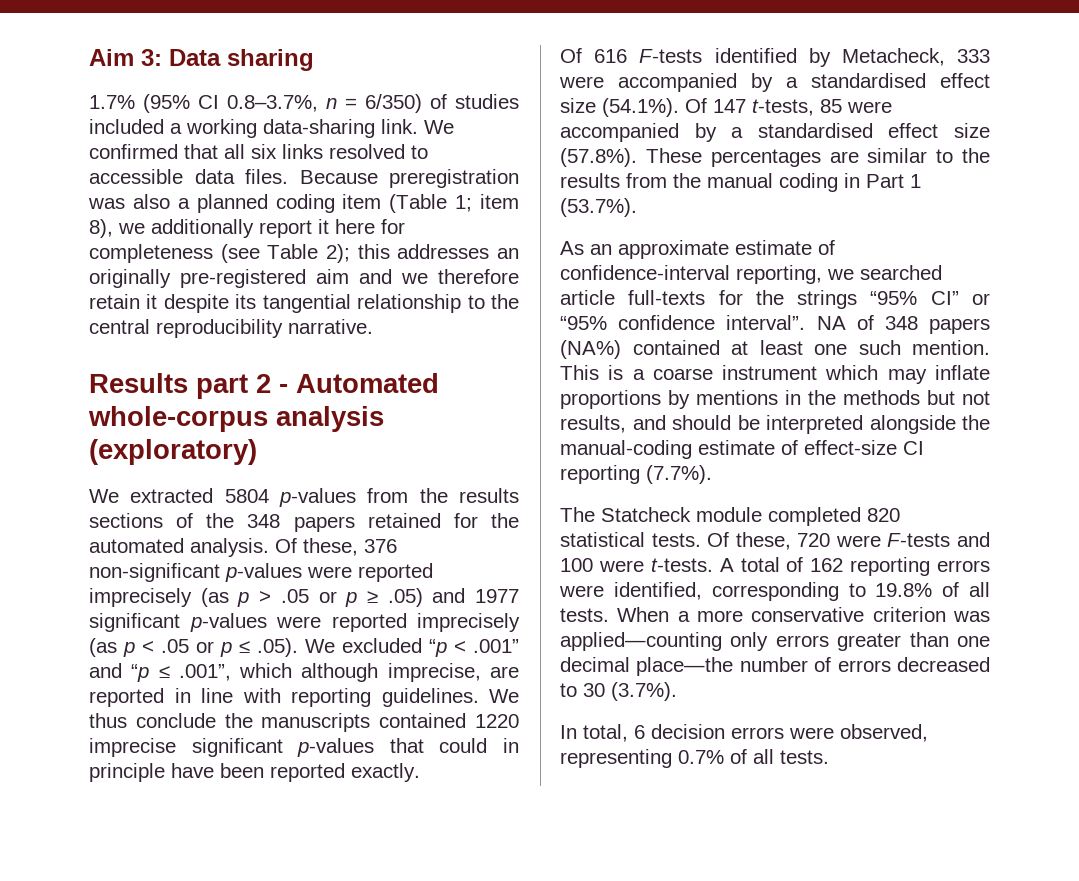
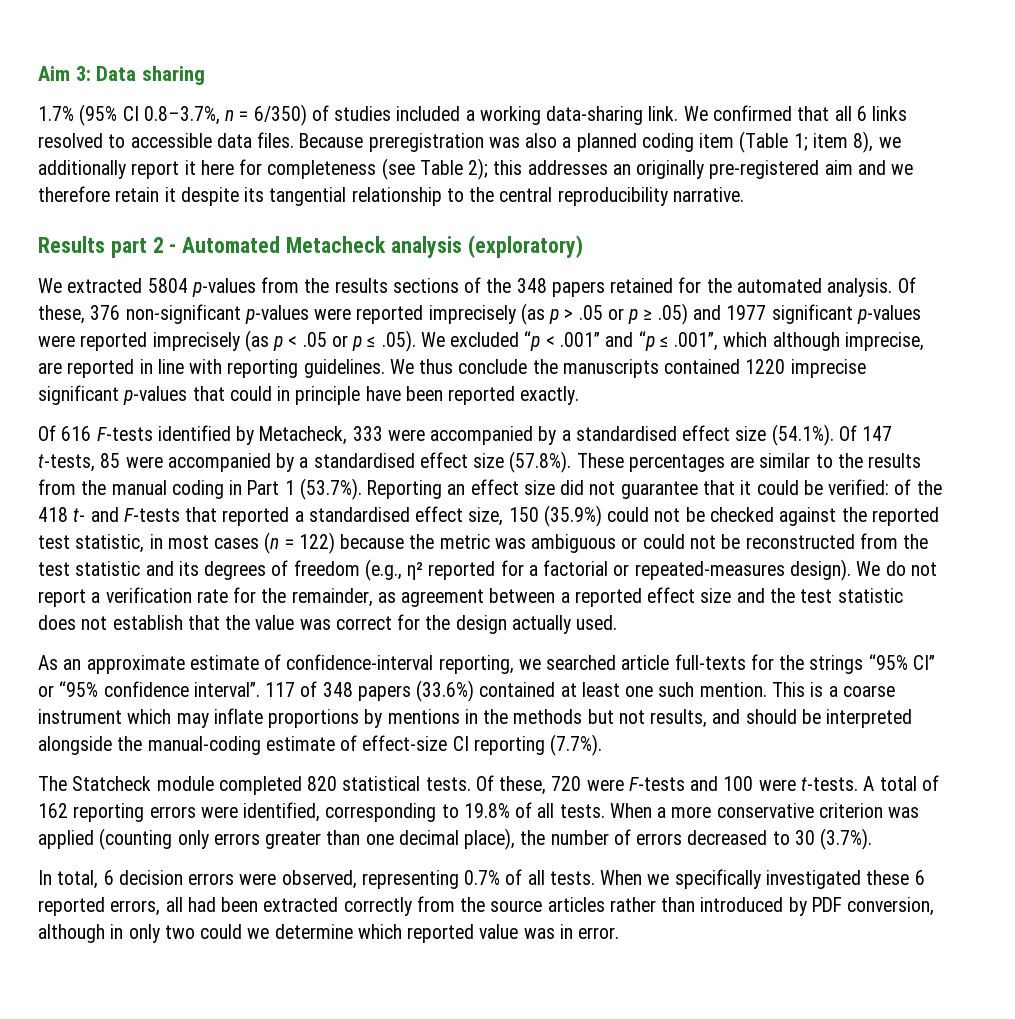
- We confirmed that all six links resolved to accessible data files.
+ We confirmed that all 6 links resolved to accessible data files.
- Results part 2 - Automated whole-corpus analysis (exploratory)
+ Results part 2 - Automated Metacheck analysis (exploratory)
- Of 616 F-tests identified by Metacheck, 333 were accompanied by a standardised effect size (54.1%). Of 147 t-tests, 85 were accompanied by a standardised effect size (57.8%). These percentages are similar to the results from the manual coding in Part 1 (53.7%).
+ Of 616 F-tests identified by Metacheck, 333 were accompanied by a standardised effect size (54.1%). Of 147 t-tests, 85 were accompanied by a standardised effect size (57.8%). These percentages are similar to the results from the manual coding in Part 1 (53.7%). Reporting an effect size did not guarantee that it could be verified: of the 418 t- and F-tests that reported a standardised effect size, 150 (35.9%) could not be checked against the reported test statistic, in most cases (n = 122) because the metric was ambiguous or could not be reconstructed from the test statistic and its degrees of freedom (e.g., η² reported for a factorial or repeated-measures design). We do not report a verification rate for the remainder, as agreement between a reported effect size and the test statistic does not establish that the value was correct for the design actually used.
- NA of 348 papers (NA%) contained at least one such mention.
+ 117 of 348 papers (33.6%) contained at least one such mention.
- When a more conservative criterion was applied—counting only errors greater than one decimal place—the number of errors decreased to 30 (3.7%).
+ When a more conservative criterion was applied (counting only errors greater than one decimal place), the number of errors decreased to 30 (3.7%).
+ When we specifically investigated these 6 reported errors, all had been extracted correctly from the source articles rather than introduced by PDF conversion, although in only two could we determine which reported value was in error.

